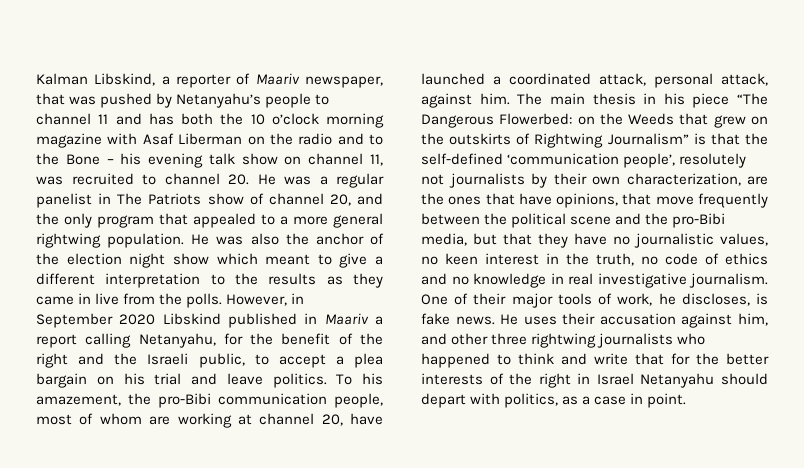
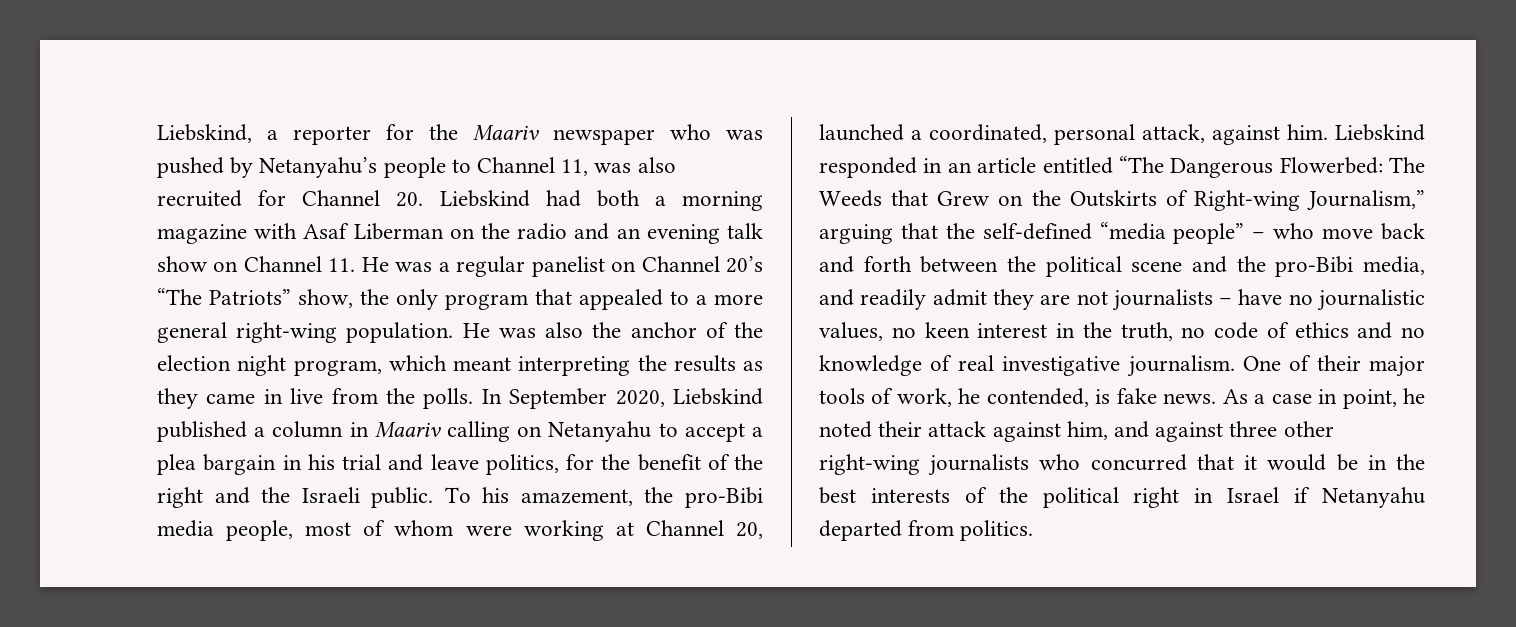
- Kalman Libskind, a reporter of Maariv newspaper, that was pushed by Netanyahu’s people to channel 11 and has both the 10 o’clock morning magazine with Asaf Liberman on the radio and to the Bone – his evening talk show on channel 11, was recruited to channel 20. He was a regular panelist in The Patriots show of channel 20, and the only program that appealed to a more general rightwing population.
+ Liebskind, a reporter for the Maariv newspaper who was pushed by Netanyahu’s people to Channel 11, was also recruited for Channel 20. Liebskind had both a morning magazine with Asaf Liberman on the radio and an evening talk show on Channel 11. He was a regular panelist on Channel 20’s “The Patriots” show, the only program that appealed to a more general right-wing population.
- He was also the anchor of the election night show which meant to give a different interpretation to the results as they came in live from the polls.
+ He was also the anchor of the election night program, which meant interpreting the results as they came in live from the polls.
- However, in September 2020 Libskind published in Maariv a report calling Netanyahu, for the benefit of the right and the Israeli public, to accept a plea bargain on his trial and leave politics.
+ In September 2020, Liebskind published a column in Maariv calling on Netanyahu to accept a plea bargain in his trial and leave politics, for the benefit of the right and the Israeli public.
- To his amazement, the pro-Bibi communication people, most of whom are working at channel 20, have launched a coordinated attack, personal attack, against him. The main thesis in his piece “The Dangerous Flowerbed: on the Weeds that grew on the outskirts of Rightwing Journalism” is that the self-defined ‘communication people’, resolutely not journalists by their own characterization, are the ones that have opinions, that move frequently between the political scene and the pro-Bibi media, but that they have no journalistic values, no keen interest in the truth, no code of ethics and no knowledge in real investigative journalism.
+ To his amazement, the pro-Bibi media people, most of whom were working at Channel 20, launched a coordinated, personal attack, against him. Liebskind responded in an article entitled “The Dangerous Flowerbed: The Weeds that Grew on the Outskirts of Right-wing Journalism,” arguing that the self-defined “media people” – who move back and forth between the political scene and the pro-Bibi media, and readily admit they are not journalists – have no journalistic values, no keen interest in the truth, no code of ethics and no knowledge of real investigative journalism.
- One of their major tools of work, he discloses, is fake news.
+ One of their major tools of work, he contended, is fake news.
- He uses their accusation against him, and other three rightwing journalists who happened to think and write that for the better interests of the right in Israel Netanyahu should depart with politics, as a case in point.
+ As a case in point, he noted their attack against him, and against three other right-wing journalists who concurred that it would be in the best interests of the political right in Israel if Netanyahu departed from politics.

